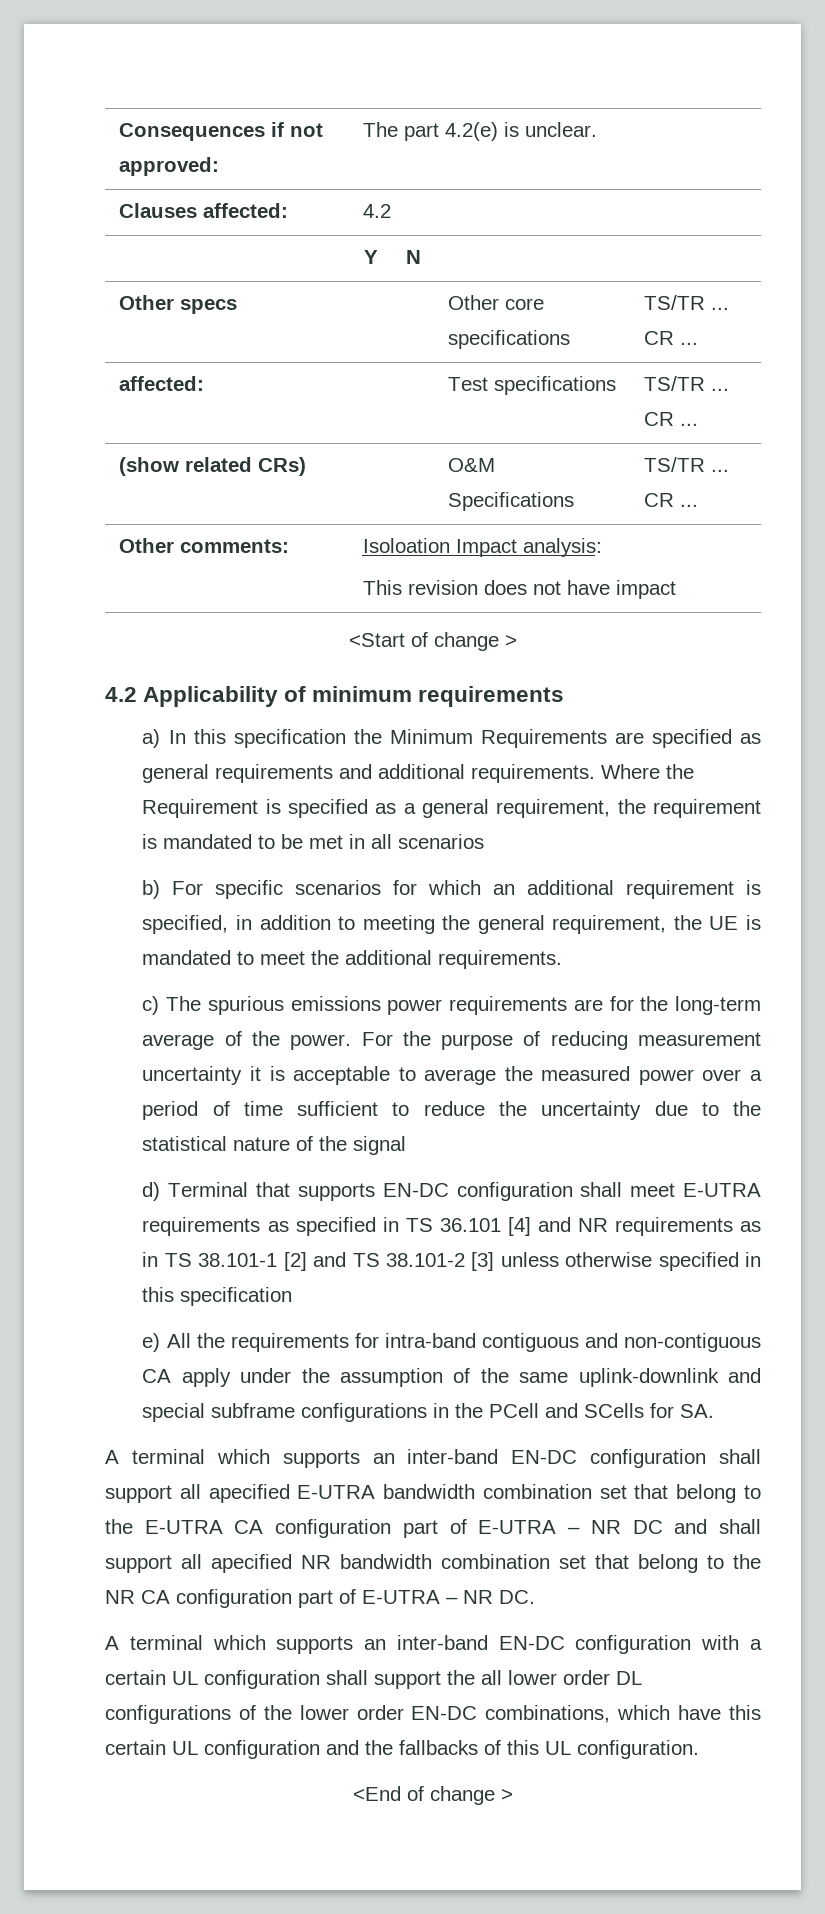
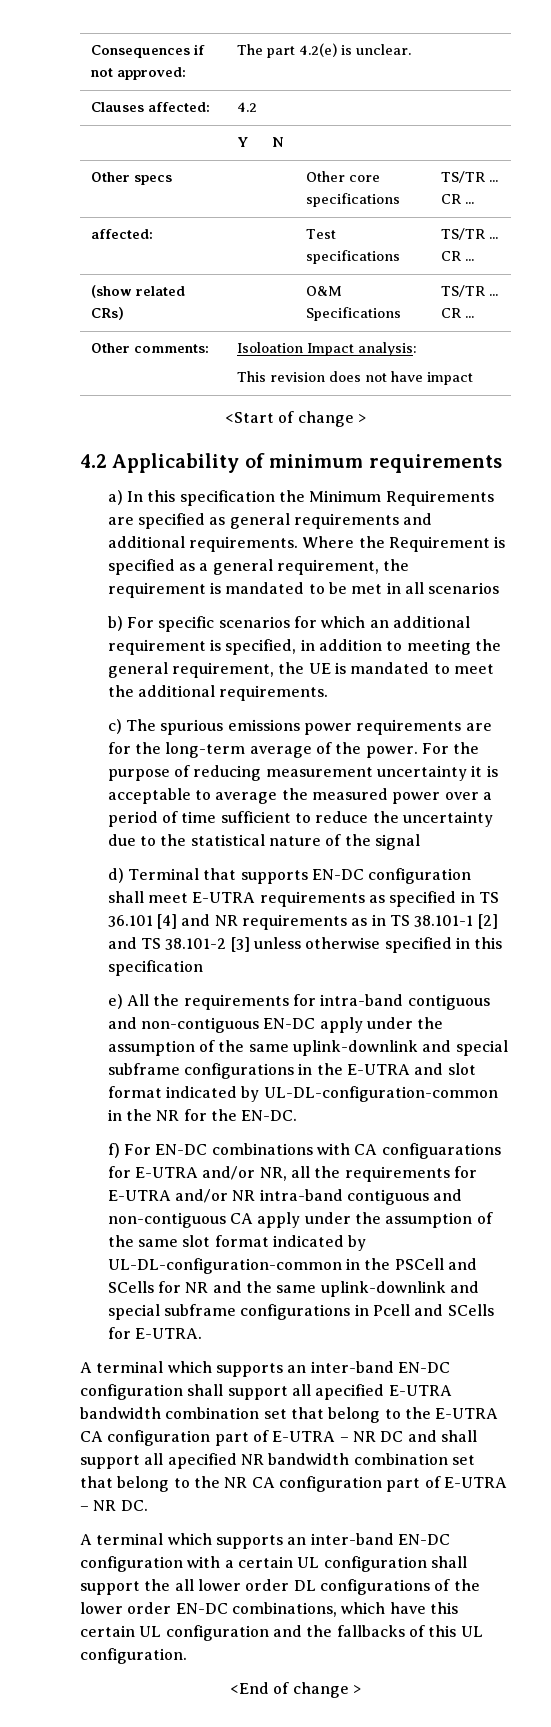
- e) All the requirements for intra-band contiguous and non-contiguous CA apply under the assumption of the same uplink-downlink and special subframe configurations in the PCell and SCells for SA.
+ e) All the requirements for intra-band contiguous and non-contiguous EN-DC apply under the assumption of the same uplink-downlink and special subframe configurations in the E-UTRA and slot format indicated by UL-DL-configuration-common in the NR for the EN-DC.
+ f) For EN-DC combinations with CA configuarations for E-UTRA and/or NR, all the requirements for E-UTRA and/or NR intra-band contiguous and non-contiguous CA apply under the assumption of the same slot format indicated by UL-DL-configuration-common in the PSCell and SCells for NR and the same uplink-downlink and special subframe configurations in Pcell and SCells for E-UTRA.

